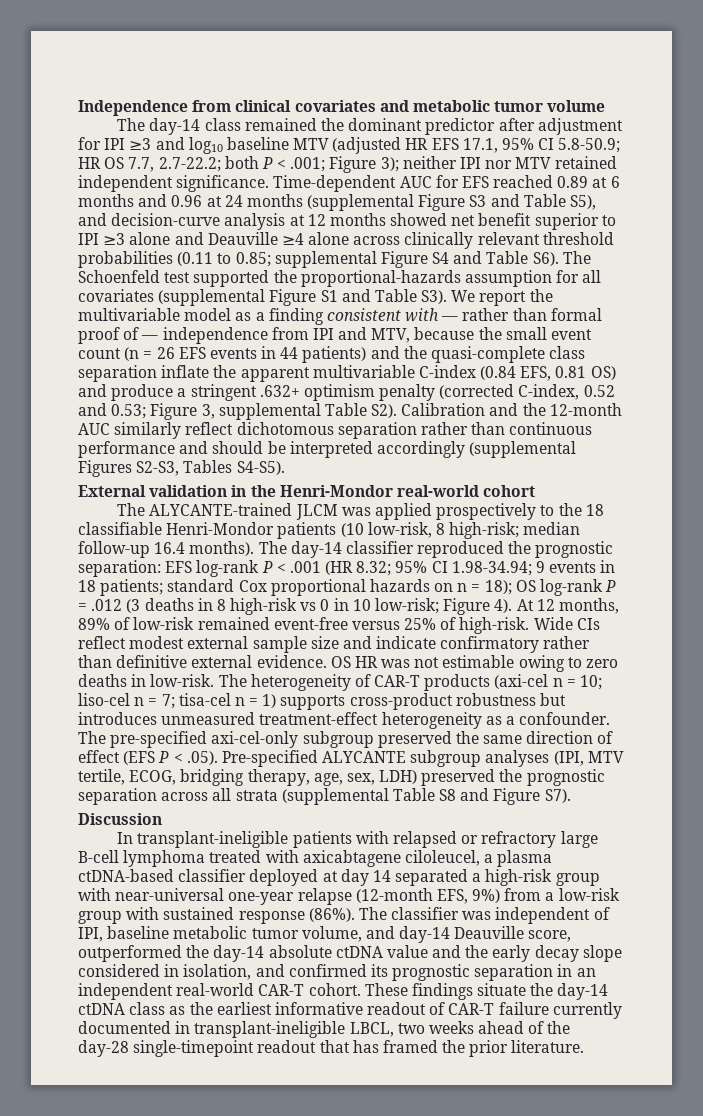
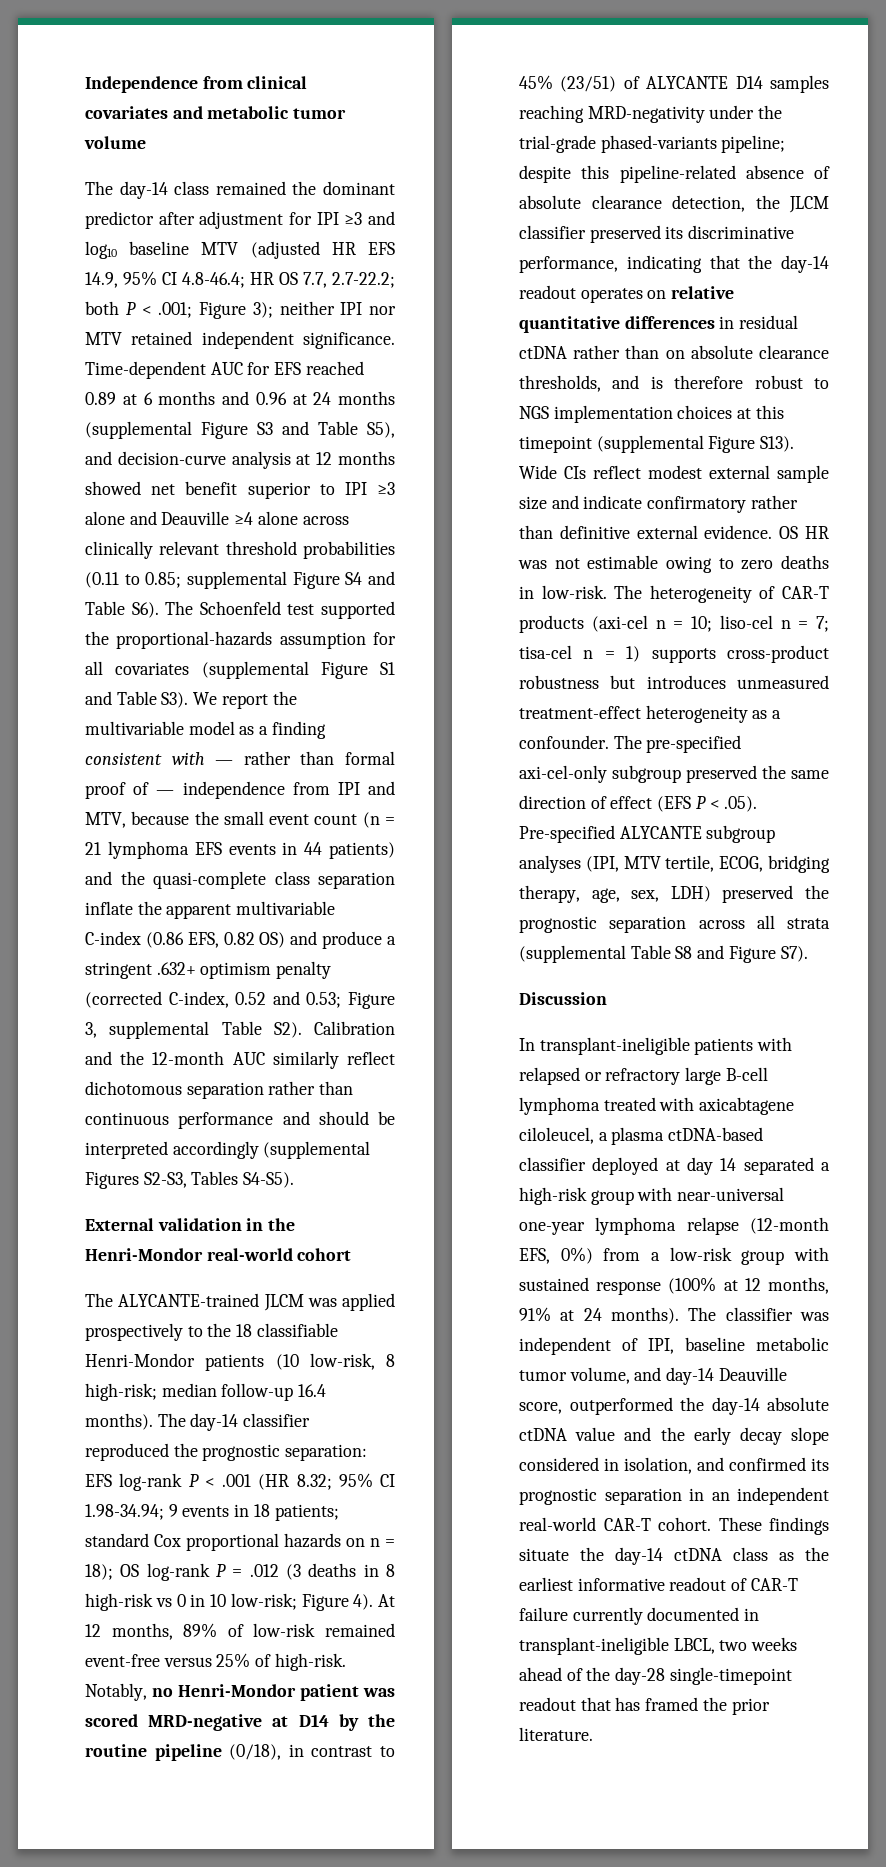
- The day-14 class remained the dominant predictor after adjustment for IPI ≥3 and log10 baseline MTV (adjusted HR EFS 17.1, 95% CI 5.8-50.9; HR OS 7.7, 2.7-22.2; both P < .001; Figure 3); neither IPI nor MTV retained independent significance.
+ The day-14 class remained the dominant predictor after adjustment for IPI ≥3 and log10 baseline MTV (adjusted HR EFS 14.9, 95% CI 4.8-46.4; HR OS 7.7, 2.7-22.2; both P < .001; Figure 3); neither IPI nor MTV retained independent significance.
- supplemental Figure S4 and Table S6). The Schoenfeld test supported the proportional-hazards assumption for all covariates (supplemental Figure S1 and Table S3). We report the multivariable model as a finding consistent with — rather than formal proof of — independence from IPI and MTV, because the small event count (n = 26 EFS events in 44 patients) and the quasi-complete class separation inflate the apparent multivariable C-index (0.84 EFS, 0.81 OS) and produce a stringent .632+ optimism penalty (corrected C-index, 0.52 and 0.53;
+ supplemental Figure S4 and Table S6). The Schoenfeld test supported the proportional-hazards assumption for all covariates (supplemental Figure S1 and Table S3). We report the multivariable model as a finding consistent with — rather than formal proof of — independence from IPI and MTV, because the small event count (n = 21 lymphoma EFS events in 44 patients) and the quasi-complete class separation inflate the apparent multivariable C-index (0.86 EFS, 0.82 OS) and produce a stringent .632+ optimism penalty (corrected C-index, 0.52 and 0.53;
+ Notably, no Henri-Mondor patient was scored MRD-negative at D14 by the routine pipeline (0/18), in contrast to 45% (23/51) of ALYCANTE D14 samples reaching MRD-negativity under the trial-grade phased-variants pipeline; despite this pipeline-related absence of absolute clearance detection, the JLCM classifier preserved its discriminative performance, indicating that the day-14 readout operates on relative quantitative differences in residual ctDNA rather than on absolute clearance thresholds, and is therefore robust to NGS implementation choices at this timepoint (supplemental Figure S13).
- In transplant-ineligible patients with relapsed or refractory large B-cell lymphoma treated with axicabtagene ciloleucel, a plasma ctDNA-based classifier deployed at day 14 separated a high-risk group with near-universal one-year relapse (12-month EFS, 9%) from a low-risk group with sustained response (86%).
+ In transplant-ineligible patients with relapsed or refractory large B-cell lymphoma treated with axicabtagene ciloleucel, a plasma ctDNA-based classifier deployed at day 14 separated a high-risk group with near-universal one-year lymphoma relapse (12-month EFS, 0%) from a low-risk group with sustained response (100% at 12 months, 91% at 24 months).

